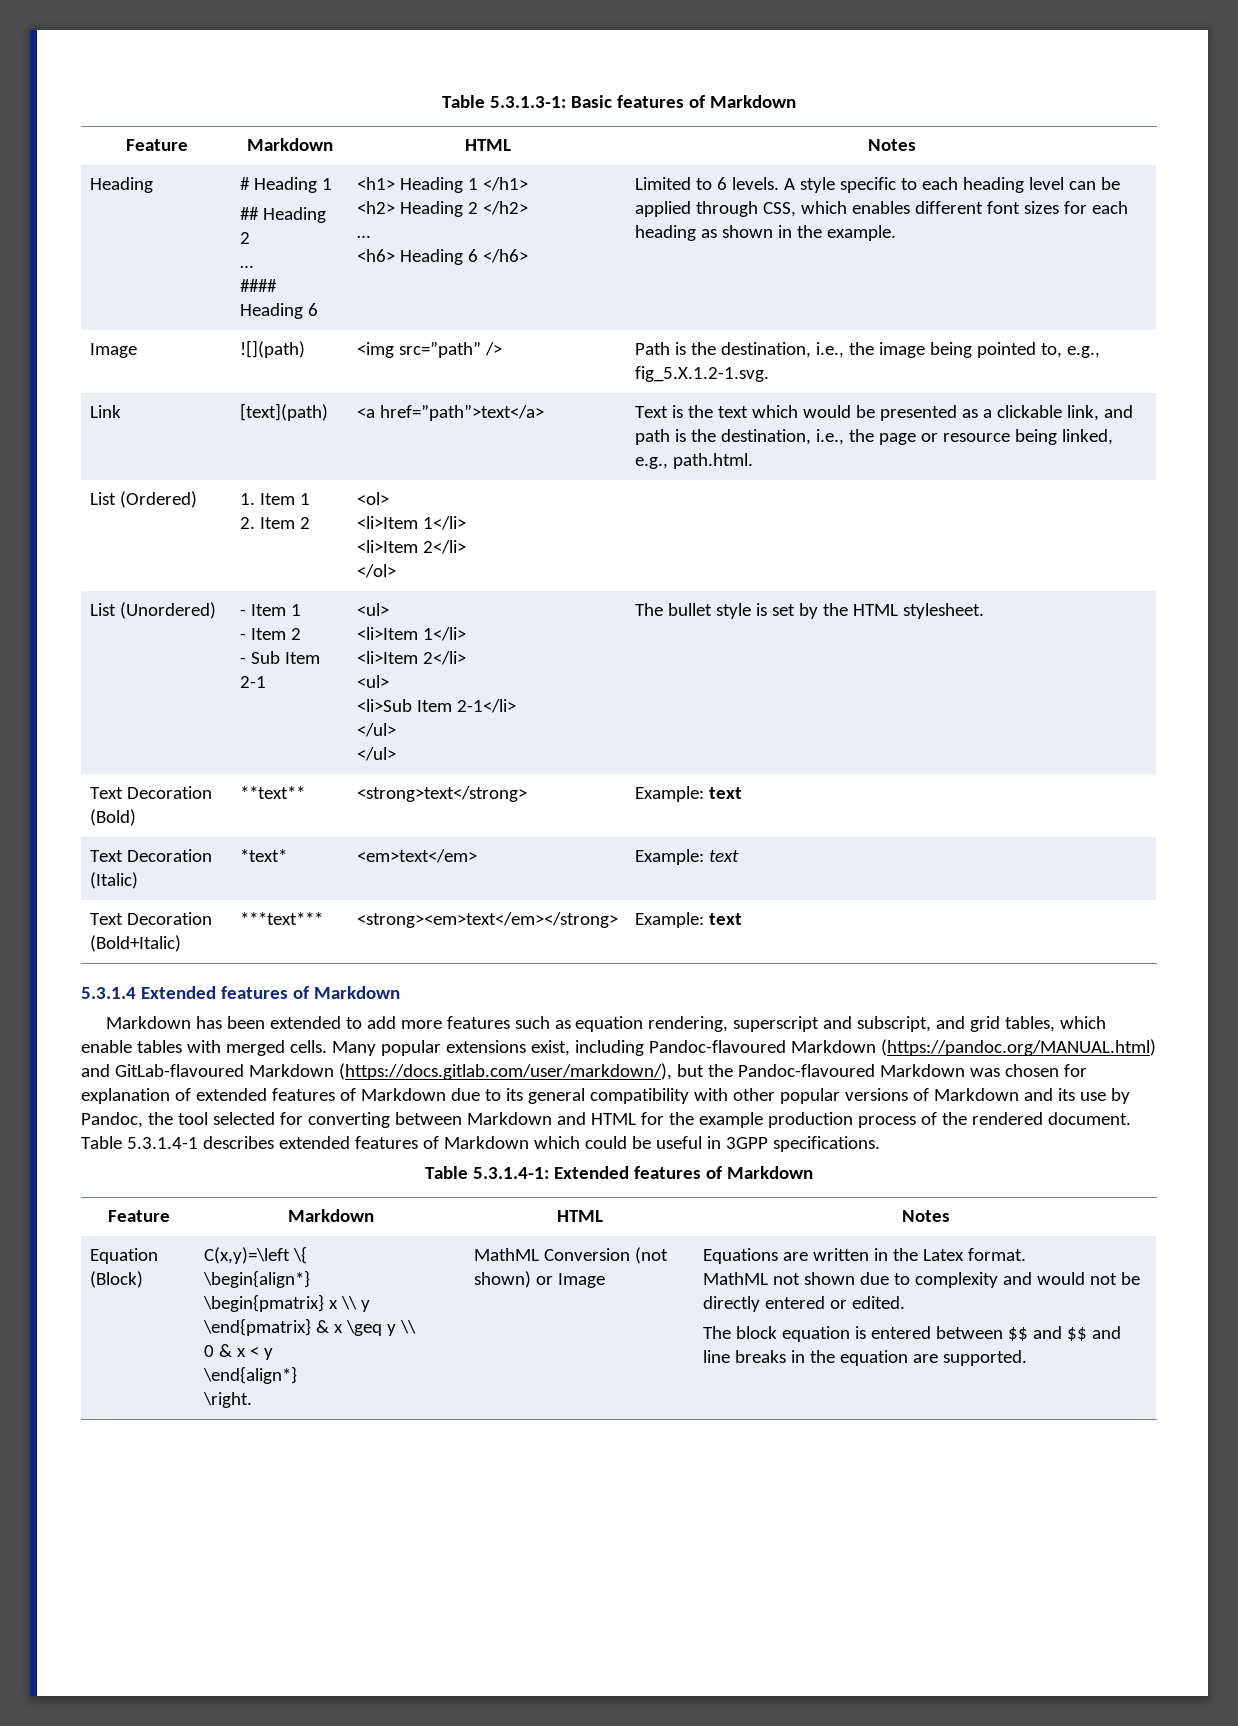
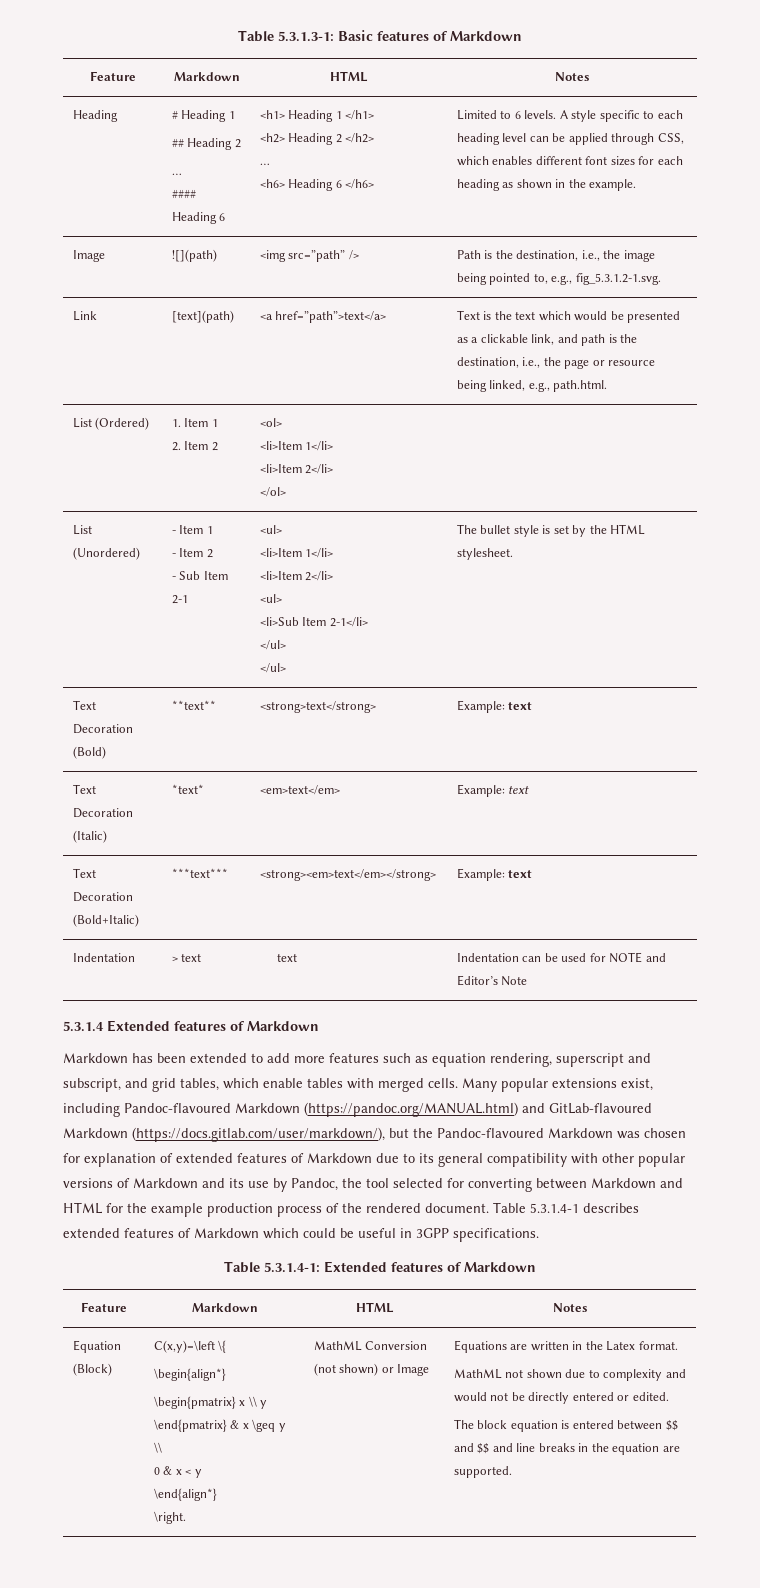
- Image | ![](path) | <img src=”path” /> | Path is the destination, i.e., the image being pointed to, e.g., fig_5.X.1.2-1.svg.
+ Image | ![](path) | <img src=”path” /> | Path is the destination, i.e., the image being pointed to, e.g., fig_5.3.1.2-1.svg.
+ Indentation | > text | text | Indentation can be used for NOTE and Editor’s Note

